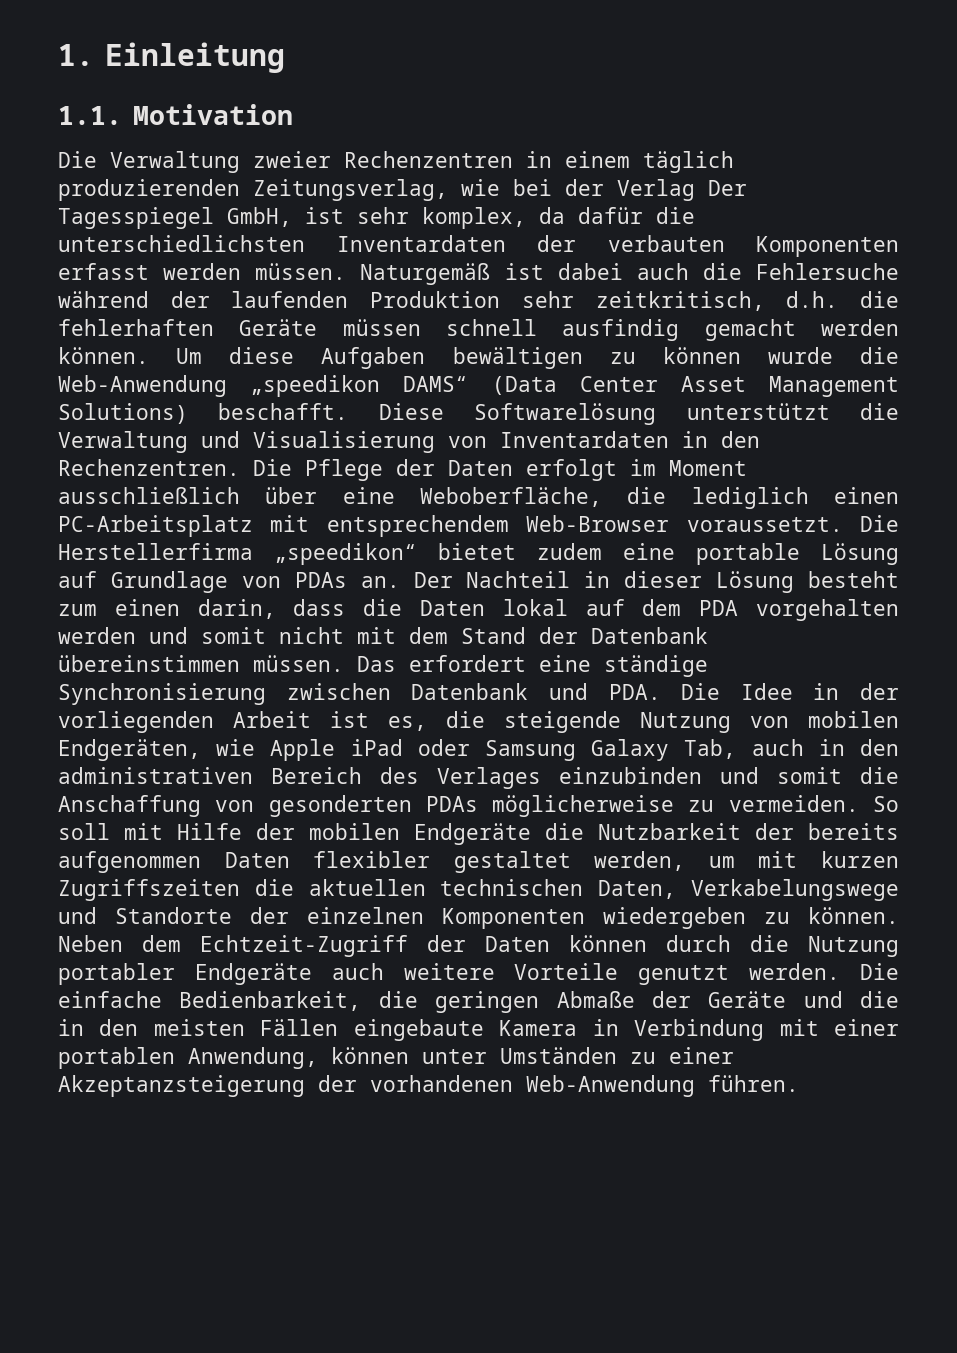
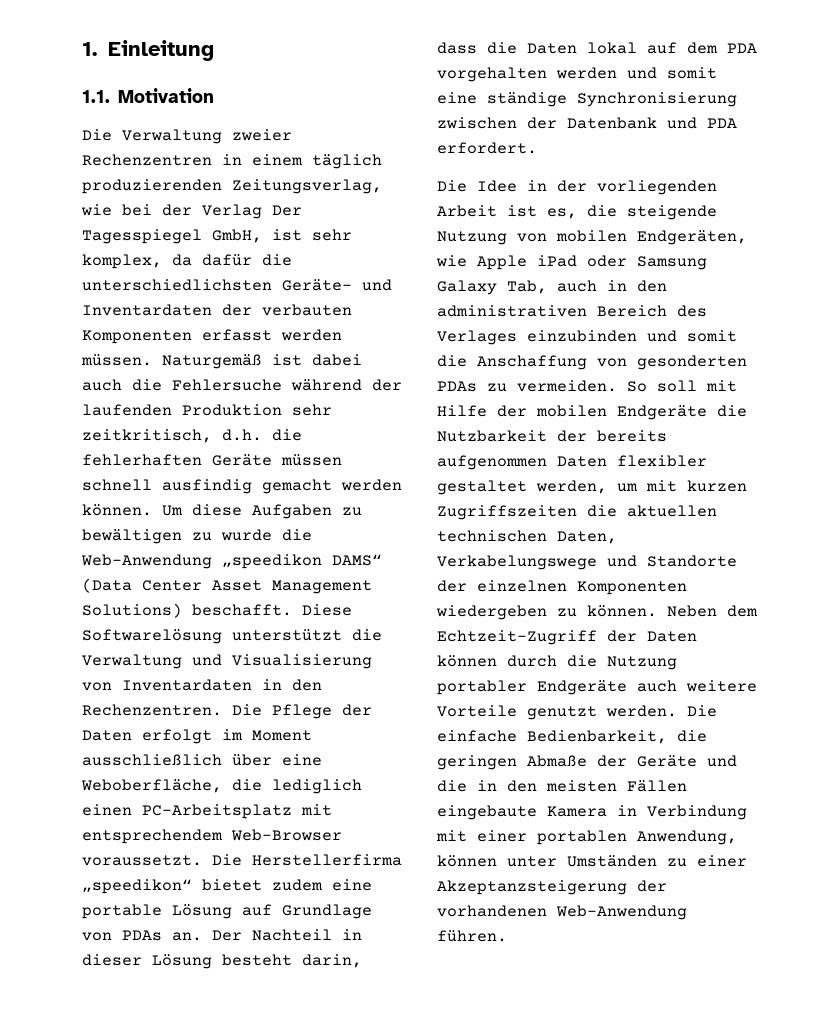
- Die Verwaltung zweier Rechenzentren in einem täglich produzierenden Zeitungsverlag, wie bei der Verlag Der Tagesspiegel GmbH, ist sehr komplex, da dafür die unterschiedlichsten Inventardaten der verbauten Komponenten erfasst werden müssen.
+ Die Verwaltung zweier Rechenzentren in einem täglich produzierenden Zeitungsverlag, wie bei der Verlag Der Tagesspiegel GmbH, ist sehr komplex, da dafür die unterschiedlichsten Geräte- und Inventardaten der verbauten Komponenten erfasst werden müssen.
- Um diese Aufgaben bewältigen zu können wurde die Web-Anwendung „speedikon DAMS“ (Data Center Asset Management Solutions) beschafft.
+ Um diese Aufgaben zu bewältigen zu wurde die Web-Anwendung „speedikon DAMS“ (Data Center Asset Management Solutions) beschafft.
- Der Nachteil in dieser Lösung besteht zum einen darin, dass die Daten lokal auf dem PDA vorgehalten werden und somit nicht mit dem Stand der Datenbank übereinstimmen müssen. Das erfordert eine ständige Synchronisierung zwischen Datenbank und PDA. Die Idee in der vorliegenden Arbeit ist es, die steigende Nutzung von mobilen Endgeräten, wie Apple iPad oder Samsung Galaxy Tab, auch in den administrativen Bereich des Verlages einzubinden und somit die Anschaffung von gesonderten PDAs möglicherweise zu vermeiden.
+ Der Nachteil in dieser Lösung besteht darin, dass die Daten lokal auf dem PDA vorgehalten werden und somit eine ständige Synchronisierung zwischen der Datenbank und PDA erfordert.
+ Die Idee in der vorliegenden Arbeit ist es, die steigende Nutzung von mobilen Endgeräten, wie Apple iPad oder Samsung Galaxy Tab, auch in den administrativen Bereich des Verlages einzubinden und somit die Anschaffung von gesonderten PDAs zu vermeiden.

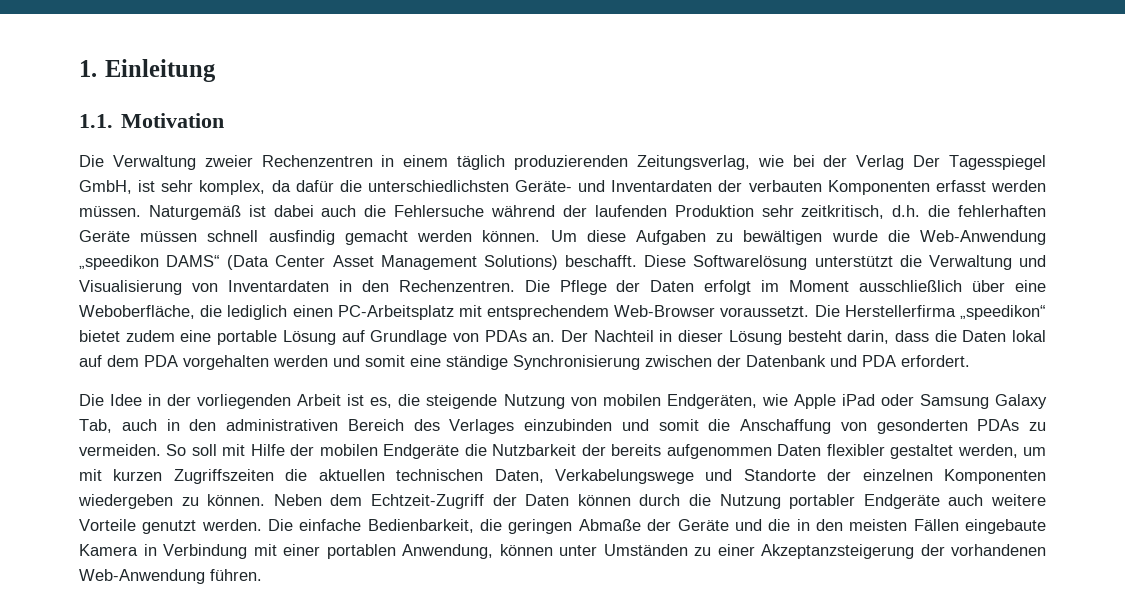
- Um diese Aufgaben zu bewältigen zu wurde die Web-Anwendung „speedikon DAMS“ (Data Center Asset Management Solutions) beschafft.
+ Um diese Aufgaben zu bewältigen wurde die Web-Anwendung „speedikon DAMS“ (Data Center Asset Management Solutions) beschafft.

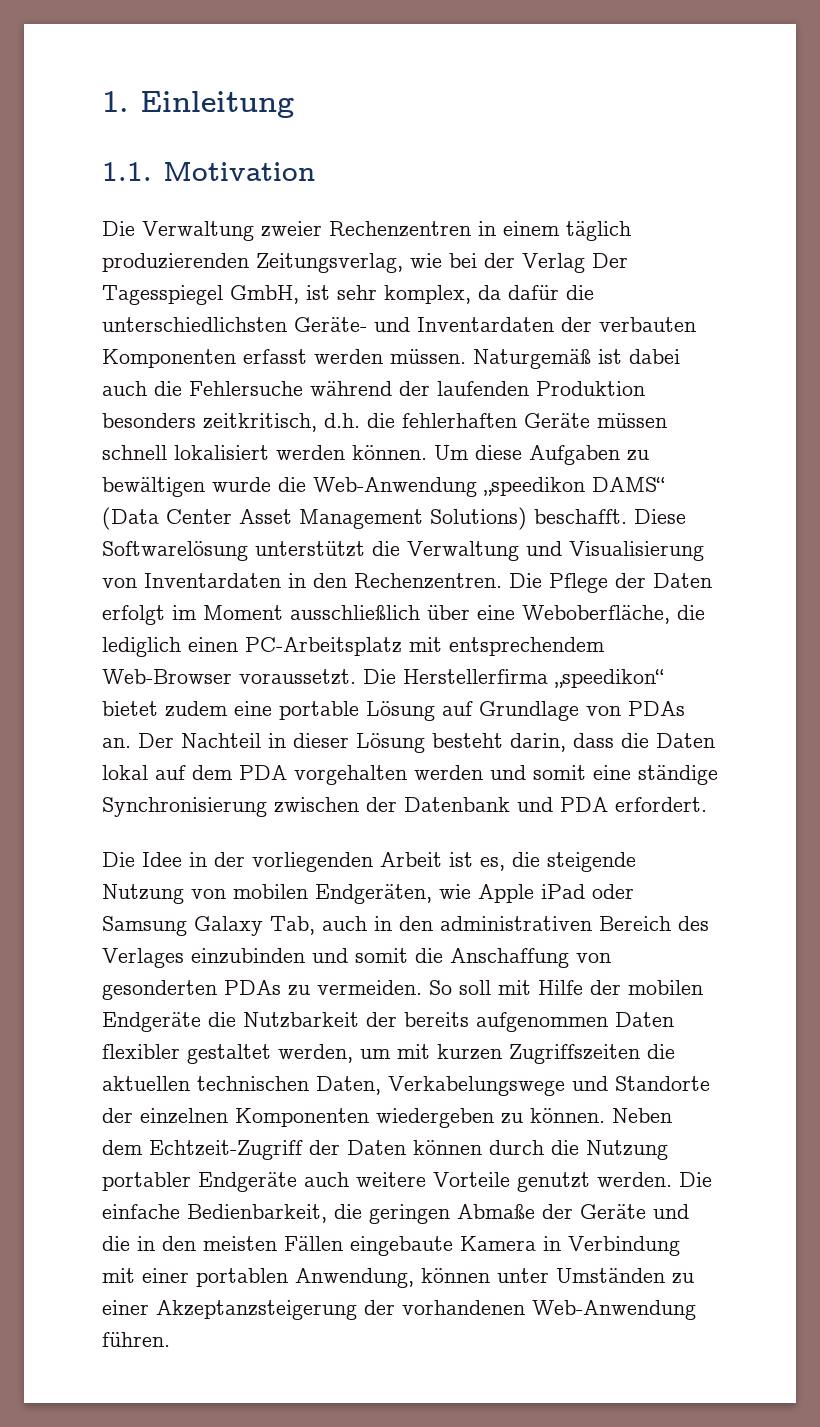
- Naturgemäß ist dabei auch die Fehlersuche während der laufenden Produktion sehr zeitkritisch, d.h. die fehlerhaften Geräte müssen schnell ausfindig gemacht werden können.
+ Naturgemäß ist dabei auch die Fehlersuche während der laufenden Produktion besonders zeitkritisch, d.h. die fehlerhaften Geräte müssen schnell lokalisiert werden können.

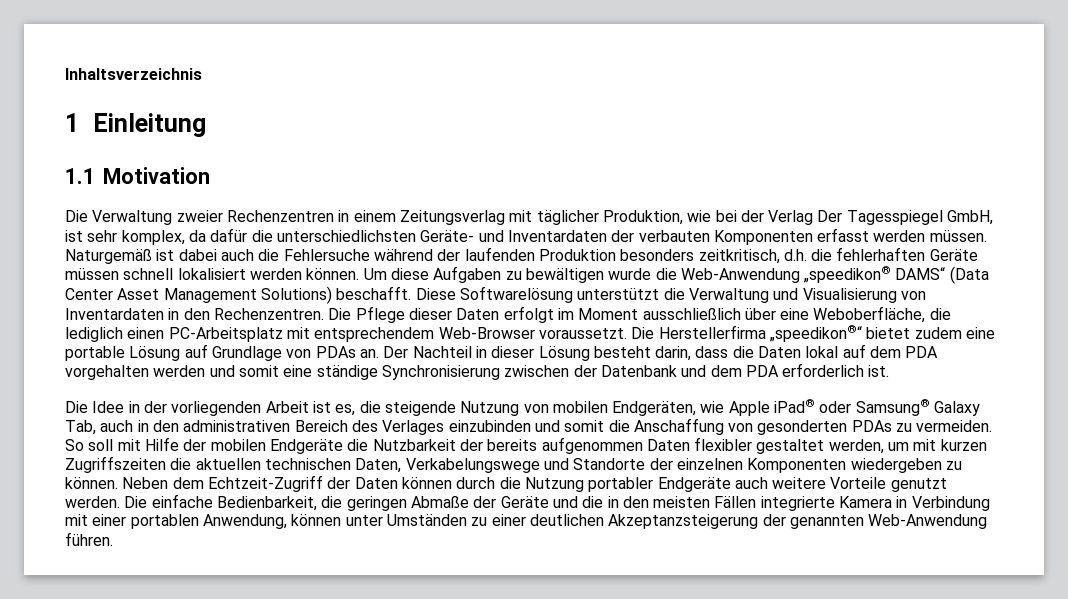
- 1. Einleitung
+ Inhaltsverzeichnis
+ 1 Einleitung
- 1.1. Motivation
+ 1.1 Motivation
- Die Verwaltung zweier Rechenzentren in einem täglich produzierenden Zeitungsverlag, wie bei der Verlag Der Tagesspiegel GmbH, ist sehr komplex, da dafür die unterschiedlichsten Geräte- und Inventardaten der verbauten Komponenten erfasst werden müssen.
+ Die Verwaltung zweier Rechenzentren in einem Zeitungsverlag mit täglicher Produktion, wie bei der Verlag Der Tagesspiegel GmbH, ist sehr komplex, da dafür die unterschiedlichsten Geräte- und Inventardaten der verbauten Komponenten erfasst werden müssen.
- Um diese Aufgaben zu bewältigen wurde die Web-Anwendung „speedikon DAMS“ (Data Center Asset Management Solutions) beschafft.
+ Um diese Aufgaben zu bewältigen wurde die Web-Anwendung „speedikon® DAMS“ (Data Center Asset Management Solutions) beschafft.
- Die Pflege der Daten erfolgt im Moment ausschließlich über eine Weboberfläche, die lediglich einen PC-Arbeitsplatz mit entsprechendem Web-Browser voraussetzt.
+ Die Pflege dieser Daten erfolgt im Moment ausschließlich über eine Weboberfläche, die lediglich einen PC-Arbeitsplatz mit entsprechendem Web-Browser voraussetzt.
- Die Herstellerfirma „speedikon“ bietet zudem eine portable Lösung auf Grundlage von PDAs an.
+ Die Herstellerfirma „speedikon®“ bietet zudem eine portable Lösung auf Grundlage von PDAs an.
- Der Nachteil in dieser Lösung besteht darin, dass die Daten lokal auf dem PDA vorgehalten werden und somit eine ständige Synchronisierung zwischen der Datenbank und PDA erfordert.
+ Der Nachteil in dieser Lösung besteht darin, dass die Daten lokal auf dem PDA vorgehalten werden und somit eine ständige Synchronisierung zwischen der Datenbank und dem PDA erforderlich ist.
- Die Idee in der vorliegenden Arbeit ist es, die steigende Nutzung von mobilen Endgeräten, wie Apple iPad oder Samsung Galaxy Tab, auch in den administrativen Bereich des Verlages einzubinden und somit die Anschaffung von gesonderten PDAs zu vermeiden.
+ Die Idee in der vorliegenden Arbeit ist es, die steigende Nutzung von mobilen Endgeräten, wie Apple iPad® oder Samsung® Galaxy Tab, auch in den administrativen Bereich des Verlages einzubinden und somit die Anschaffung von gesonderten PDAs zu vermeiden.
- Die einfache Bedienbarkeit, die geringen Abmaße der Geräte und die in den meisten Fällen eingebaute Kamera in Verbindung mit einer portablen Anwendung, können unter Umständen zu einer Akzeptanzsteigerung der vorhandenen Web-Anwendung führen.
+ Die einfache Bedienbarkeit, die geringen Abmaße der Geräte und die in den meisten Fällen integrierte Kamera in Verbindung mit einer portablen Anwendung, können unter Umständen zu einer deutlichen Akzeptanzsteigerung der genannten Web-Anwendung führen.

